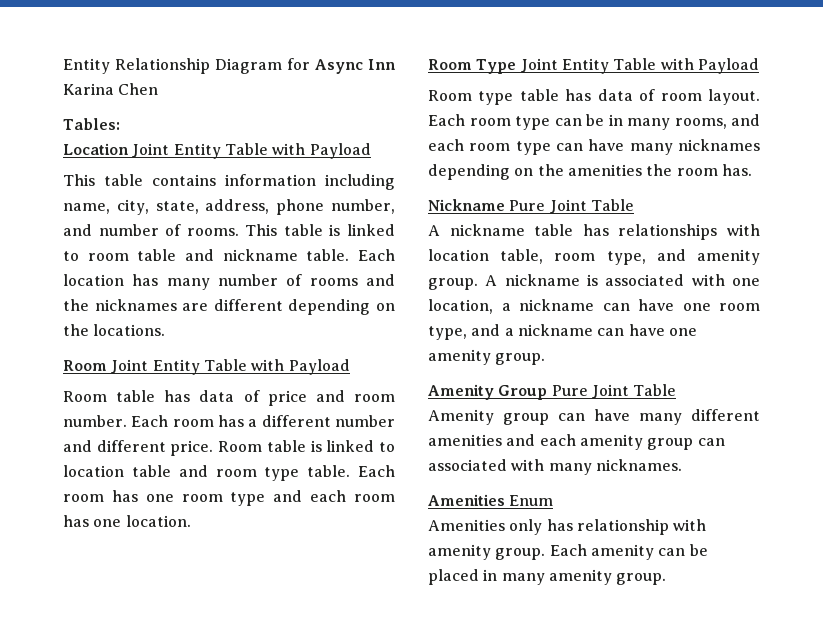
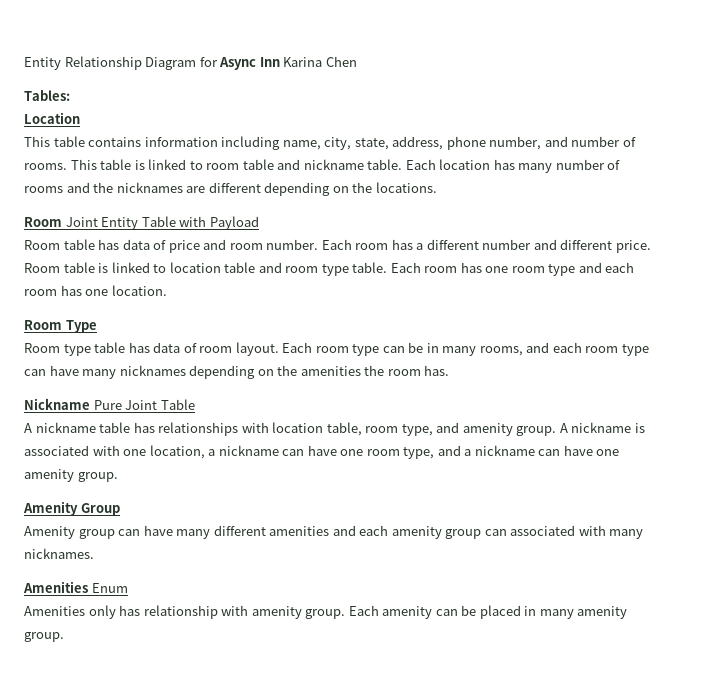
- Location Joint Entity Table with Payload
+ Location
- Room Type Joint Entity Table with Payload
+ Room Type
- Amenity Group Pure Joint Table
+ Amenity Group

